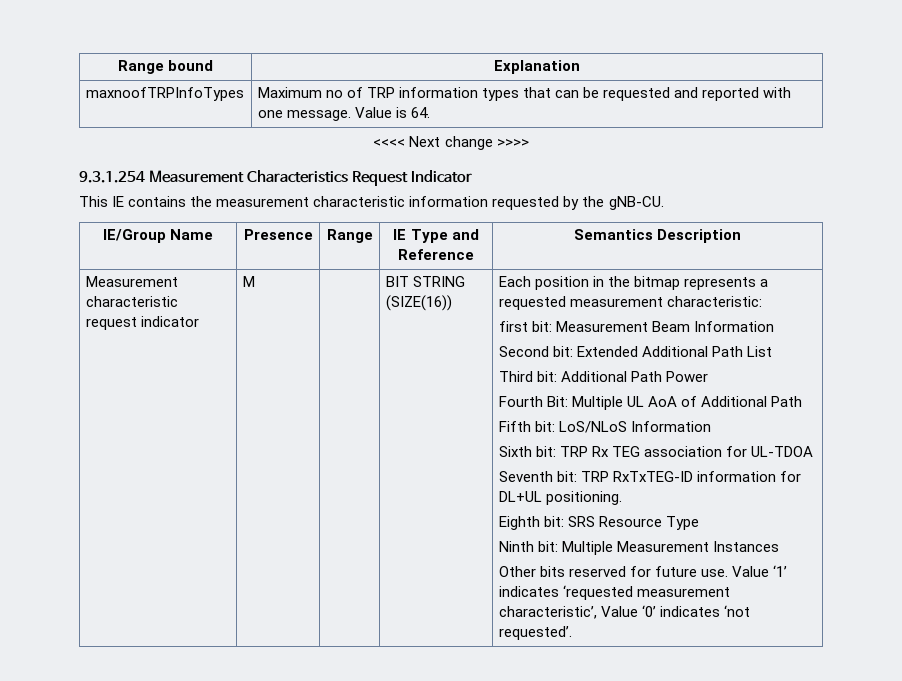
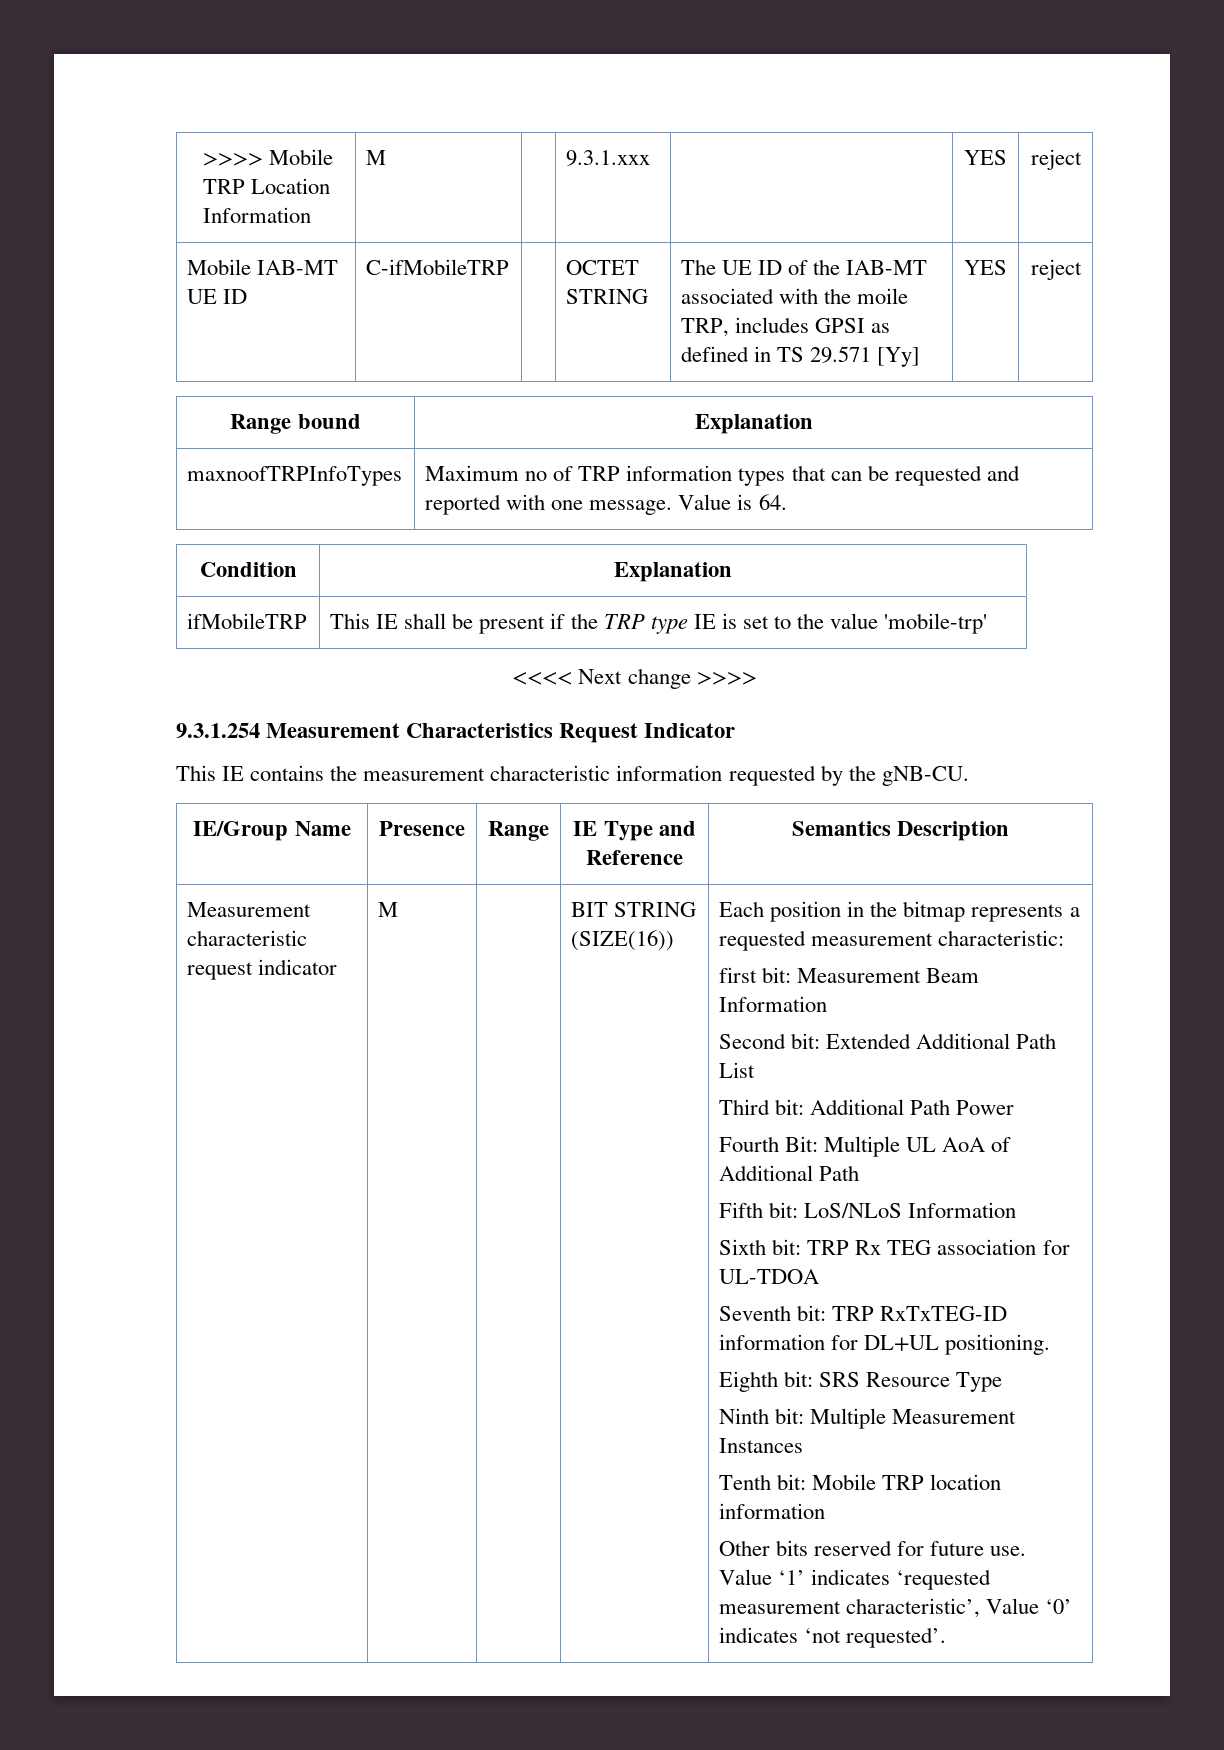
+ >>>> Mobile TRP Location Information | M | | 9.3.1.xxx | | YES | reject
+ Mobile IAB-MT UE ID | C-ifMobileTRP | | OCTET STRING | The UE ID of the IAB-MT associated with the moile TRP, includes GPSI as defined in TS 29.571 [Yy] | YES | reject
+ Condition | Explanation
+ ifMobileTRP | This IE shall be present if the TRP type IE is set to the value 'mobile-trp'
+ Tenth bit: Mobile TRP location information

